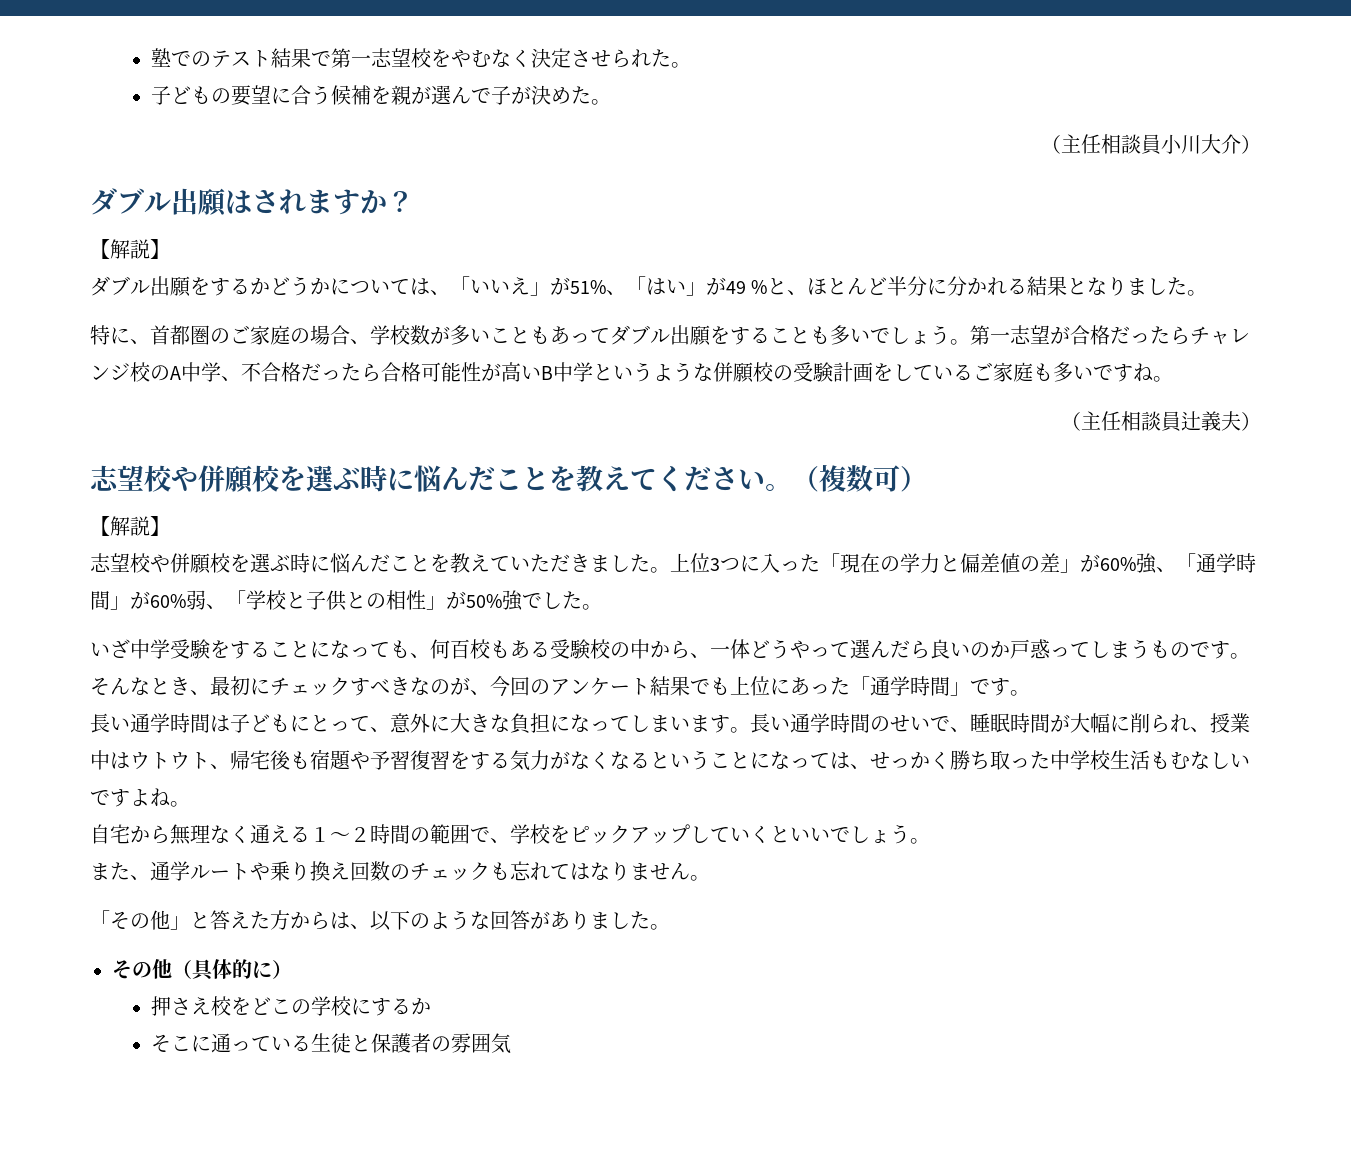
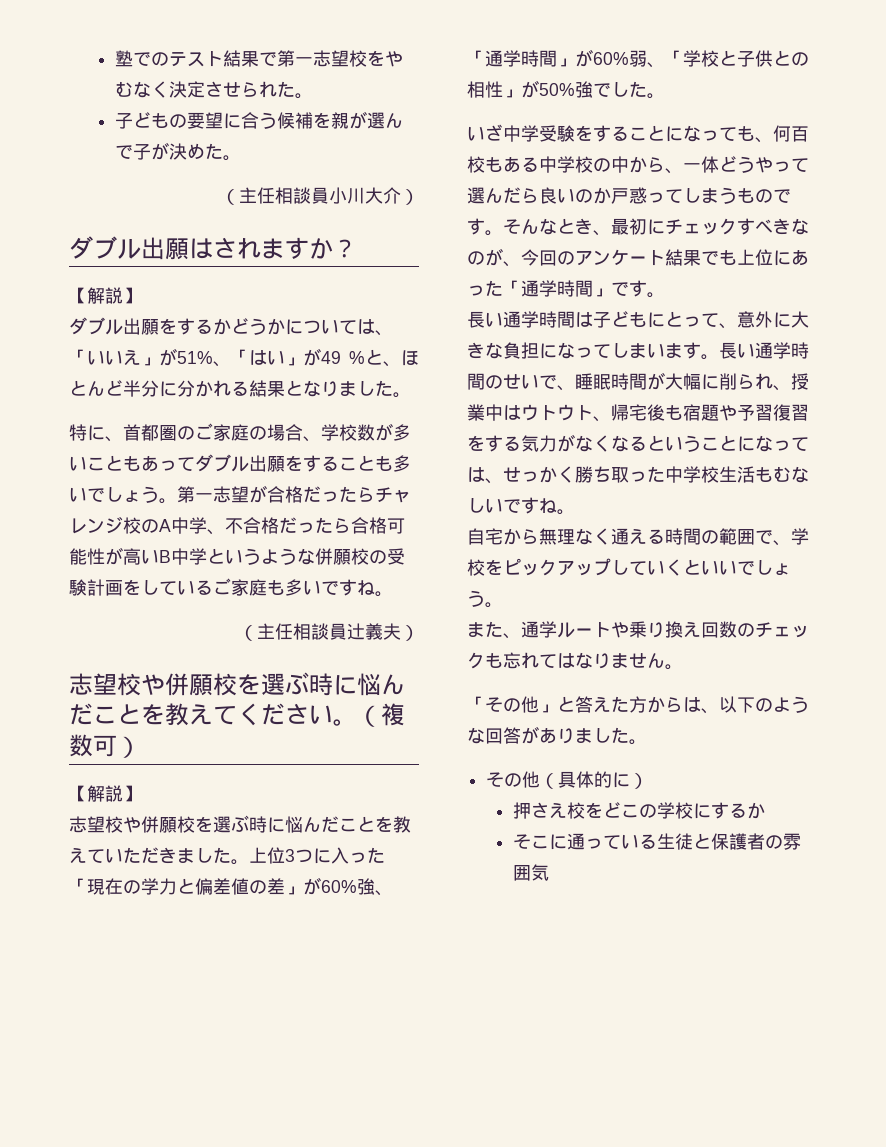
- いざ中学受験をすることになっても、何百校もある受験校の中から、一体どうやって選んだら良いのか戸惑ってしまうものです。
+ いざ中学受験をすることになっても、何百校もある中学校の中から、一体どうやって選んだら良いのか戸惑ってしまうものです。
- 長い通学時間のせいで、睡眠時間が大幅に削られ、授業中はウトウト、帰宅後も宿題や予習復習をする気力がなくなるということになっては、せっかく勝ち取った中学校生活もむなしいですよね。
+ 長い通学時間のせいで、睡眠時間が大幅に削られ、授業中はウトウト、帰宅後も宿題や予習復習をする気力がなくなるということになっては、せっかく勝ち取った中学校生活もむなしいですね。
- 自宅から無理なく通える１～２時間の範囲で、学校をピックアップしていくといいでしょう。
+ 自宅から無理なく通える時間の範囲で、学校をピックアップしていくといいでしょう。

